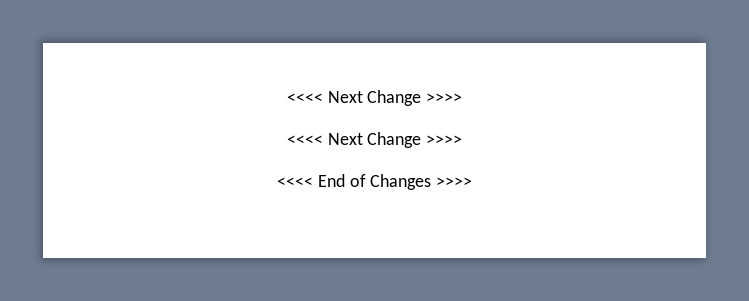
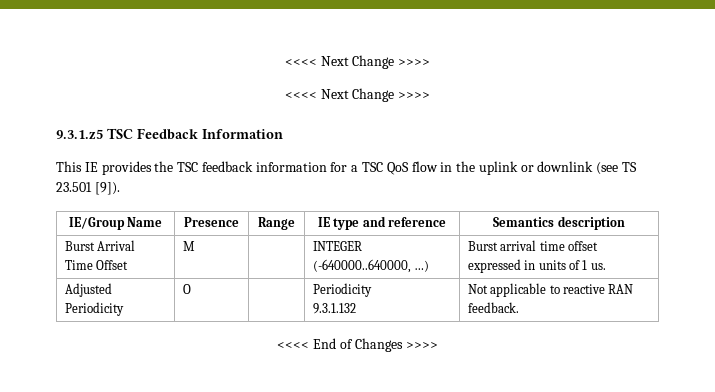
+ 9.3.1.z5 TSC Feedback Information
+ This IE provides the TSC feedback information for a TSC QoS flow in the uplink or downlink (see TS 23.501 [9]).
+ IE/Group Name | Presence | Range | IE type and reference | Semantics description
+ Burst Arrival Time Offset | M | | INTEGER (-640000..640000, …) | Burst arrival time offset expressed in units of 1 us.
+ Adjusted Periodicity | O | | Periodicity
+ 9.3.1.132 | Not applicable to reactive RAN feedback.

